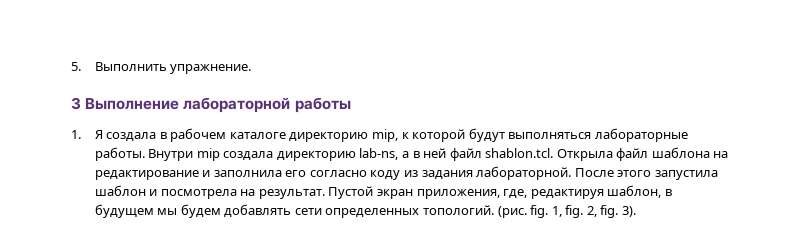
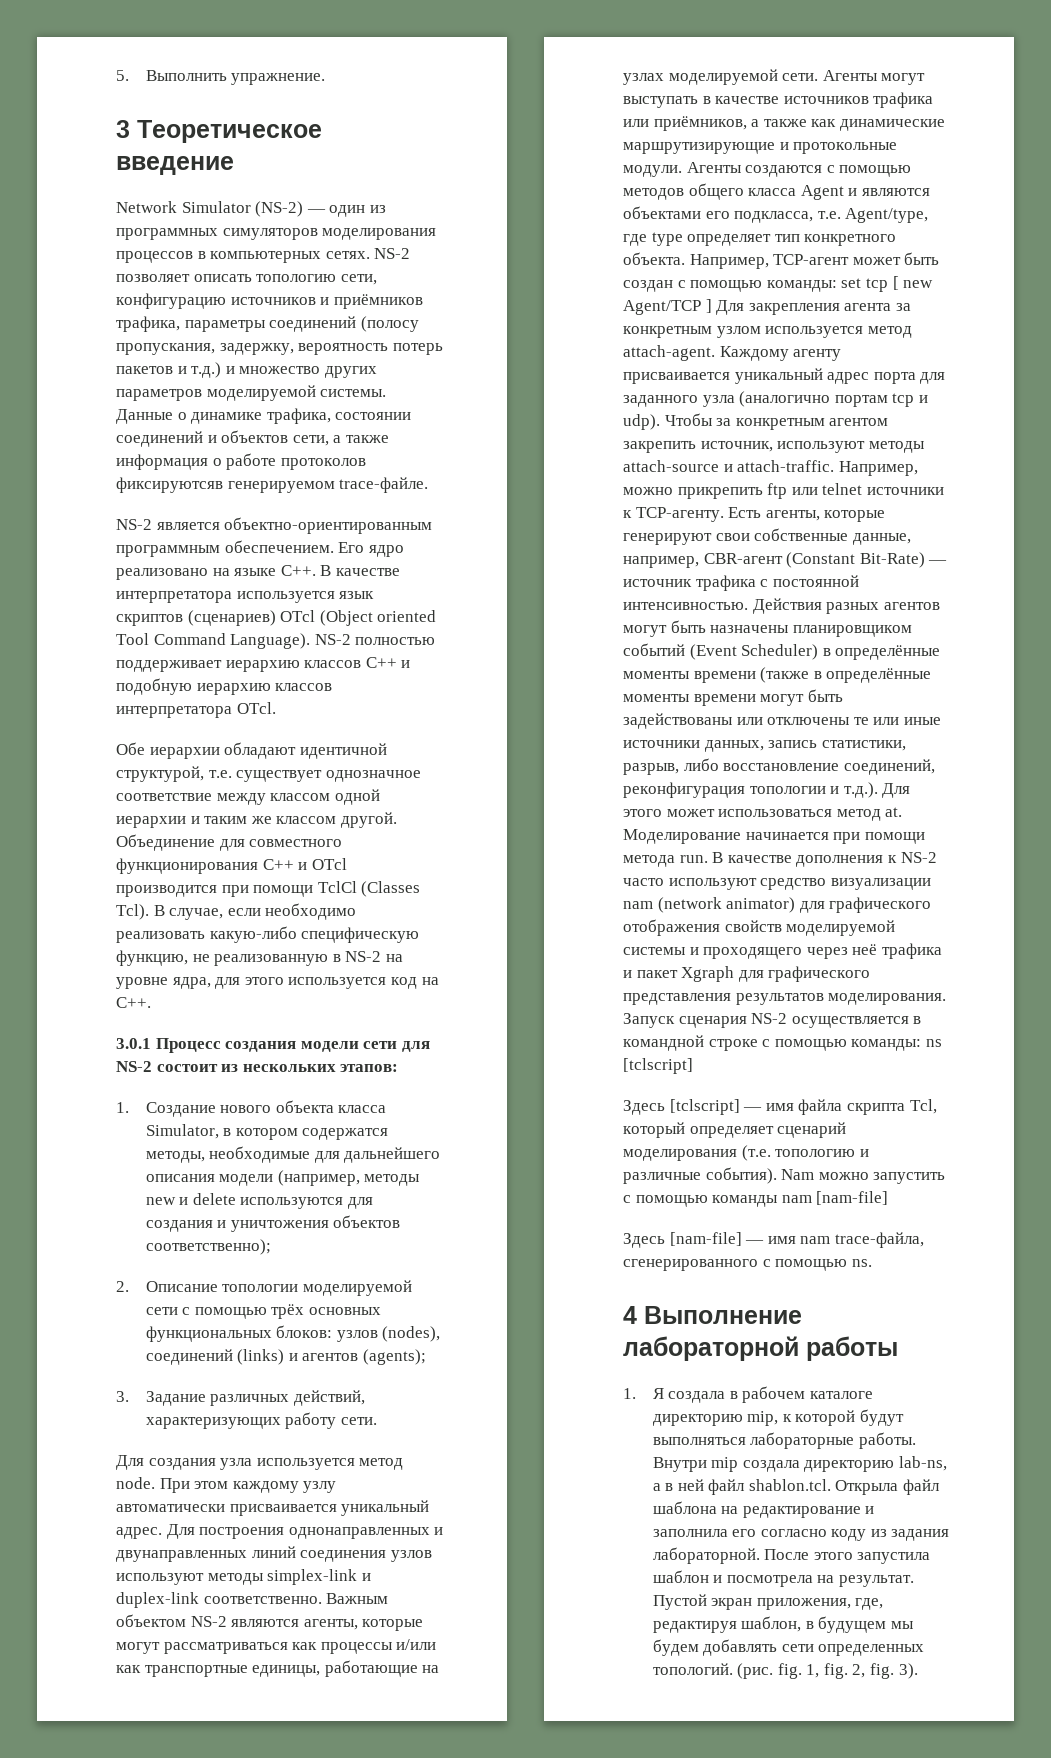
- 3 Выполнение лабораторной работы
+ 3 Теоретическое введение
+ Network Simulator (NS-2) — один из программных симуляторов моделирования процессов в компьютерных сетях. NS-2 позволяет описать топологию сети, конфигурацию источников и приёмников трафика, параметры соединений (полосу пропускания, задержку, вероятность потерь пакетов и т.д.) и множество других параметров моделируемой системы. Данные о динамике трафика, состоянии соединений и объектов сети, а также информация о работе протоколов фиксируютсяв генерируемом trace-файле.
+ NS-2 является объектно-ориентированным программным обеспечением. Его ядро реализовано на языке С++. В качестве интерпретатора используется язык скриптов (сценариев) OTcl (Object oriented Tool Command Language). NS-2 полностью поддерживает иерархию классов С++ и подобную иерархию классов интерпретатора OTcl.
+ Обе иерархии обладают идентичной структурой, т.е. существует однозначное соответствие между классом одной иерархии и таким же классом другой. Объединение для совместного функционирования С++ и OTcl производится при помощи TclCl (Classes Tcl). В случае, если необходимо реализовать какую-либо специфическую функцию, не реализованную в NS-2 на уровне ядра, для этого используется код на С++.
+ 3.0.1 Процесс создания модели сети для NS-2 состоит из нескольких этапов:
+ 1. Создание нового объекта класса Simulator, в котором содержатся методы, необходимые для дальнейшего описания модели (например, методы new и delete используются для создания и уничтожения объектов соответственно);
+ 2. Описание топологии моделируемой сети с помощью трёх основных функциональных блоков: узлов (nodes), соединений (links) и агентов (agents);
+ 3. Задание различных действий, характеризующих работу сети.
+ Для создания узла используется метод node. При этом каждому узлу автоматически присваивается уникальный адрес. Для построения однонаправленных и двунаправленных линий соединения узлов используют методы simplex-link и duplex-link соответственно. Важным объектом NS-2 являются агенты, которые могут рассматриваться как процессы и/или как транспортные единицы, работающие на узлах моделируемой сети. Агенты могут выступать в качестве источников трафика или приёмников, а также как динамические маршрутизирующие и протокольные модули. Агенты создаются с помощью методов общего класса Agent и являются объектами его подкласса, т.е. Agent/type, где type определяет тип конкретного объекта. Например, TCP-агент может быть создан с помощью команды: set tcp [ new Agent/TCP ] Для закрепления агента за конкретным узлом используется метод attach-agent. Каждому агенту присваивается уникальный адрес порта для заданного узла (аналогично портам tcp и udp). Чтобы за конкретным агентом закрепить источник, используют методы attach-source и attach-traffic. Например, можно прикрепить ftp или telnet источники к TCP-агенту. Есть агенты, которые генерируют свои собственные данные, например, CBR-агент (Constant Bit-Rate) — источник трафика с постоянной интенсивностью. Действия разных агентов могут быть назначены планировщиком событий (Event Scheduler) в определённые моменты времени (также в определённые моменты времени могут быть задействованы или отключены те или иные источники данных, запись статистики, разрыв, либо восстановление соединений, реконфигурация топологии и т.д.). Для этого может использоваться метод at. Моделирование начинается при помощи метода run. В качестве дополнения к NS-2 часто используют средство визуализации nam (network animator) для графического отображения свойств моделируемой системы и проходящего через неё трафика и пакет Xgraph для графического представления результатов моделирования. Запуск сценария NS-2 осуществляется в командной строке с помощью команды: ns [tclscript]
+ Здесь [tclscript] — имя файла скрипта Tcl, который определяет сценарий моделирования (т.е. топологию и различные события). Nam можно запустить с помощью команды nam [nam-file]
+ Здесь [nam-file] — имя nam trace-файла, сгенерированного с помощью ns.
+ 4 Выполнение лабораторной работы

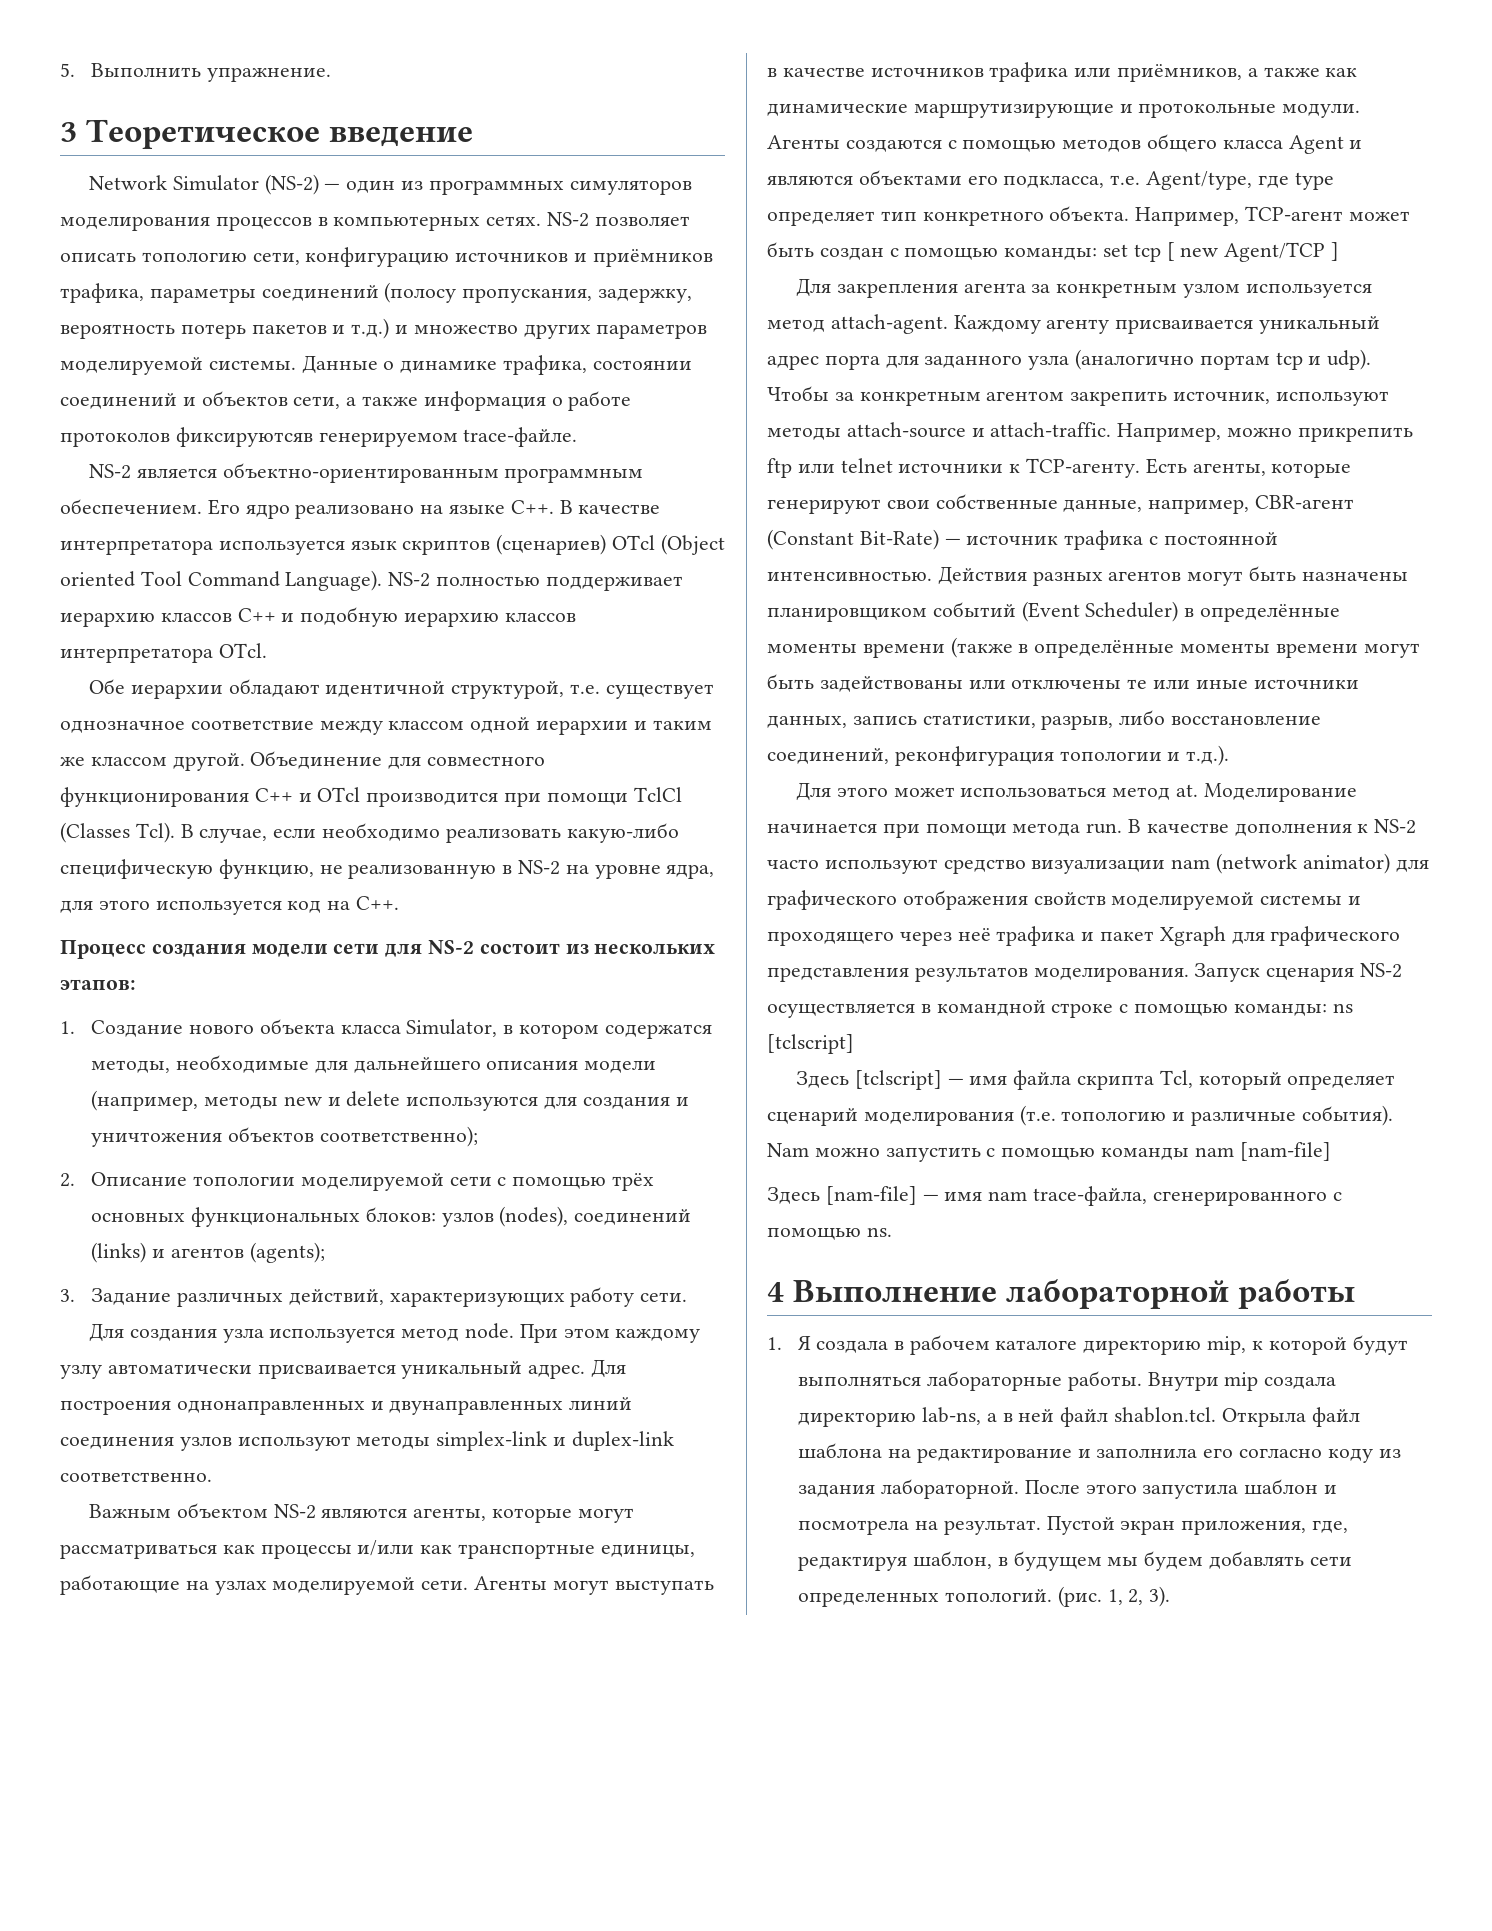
- 3.0.1 Процесс создания модели сети для NS-2 состоит из нескольких этапов:
+ Процесс создания модели сети для NS-2 состоит из нескольких этапов:
- Для построения однонаправленных и двунаправленных линий соединения узлов используют методы simplex-link и duplex-link соответственно. Важным объектом NS-2 являются агенты, которые могут рассматриваться как процессы и/или как транспортные единицы, работающие на узлах моделируемой сети.
+ Для построения однонаправленных и двунаправленных линий соединения узлов используют методы simplex-link и duplex-link соответственно.
+ Важным объектом NS-2 являются агенты, которые могут рассматриваться как процессы и/или как транспортные единицы, работающие на узлах моделируемой сети.
- Например, TCP-агент может быть создан с помощью команды: set tcp [ new Agent/TCP ] Для закрепления агента за конкретным узлом используется метод attach-agent.
+ Например, TCP-агент может быть создан с помощью команды: set tcp [ new Agent/TCP ]
+ Для закрепления агента за конкретным узлом используется метод attach-agent.
- Действия разных агентов могут быть назначены планировщиком событий (Event Scheduler) в определённые моменты времени (также в определённые моменты времени могут быть задействованы или отключены те или иные источники данных, запись статистики, разрыв, либо восстановление соединений, реконфигурация топологии и т.д.). Для этого может использоваться метод at.
+ Действия разных агентов могут быть назначены планировщиком событий (Event Scheduler) в определённые моменты времени (также в определённые моменты времени могут быть задействованы или отключены те или иные источники данных, запись статистики, разрыв, либо восстановление соединений, реконфигурация топологии и т.д.).
+ Для этого может использоваться метод at.
- (рис. fig. 1, fig. 2, fig. 3).
+ (рис. 1, 2, 3).

